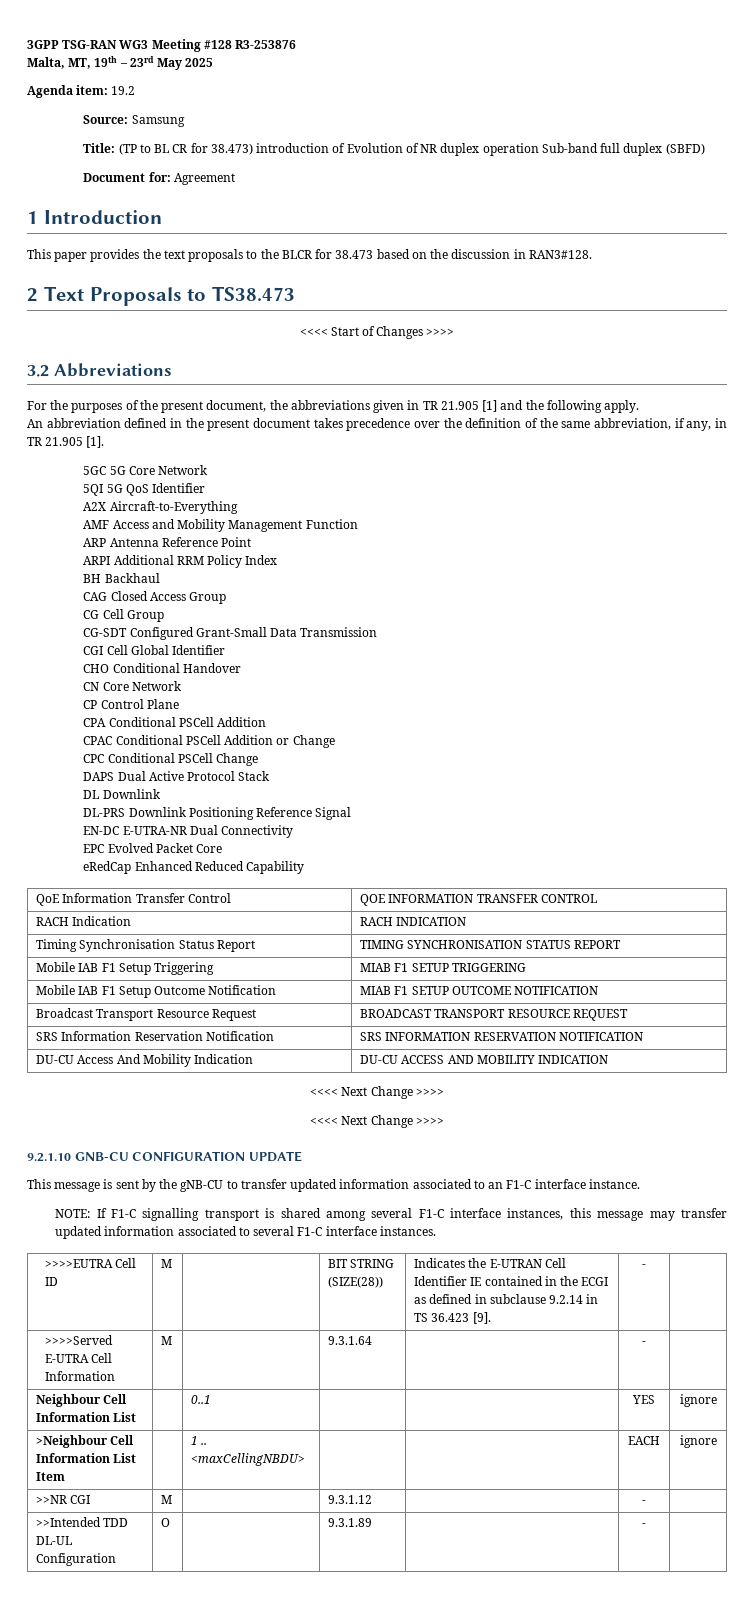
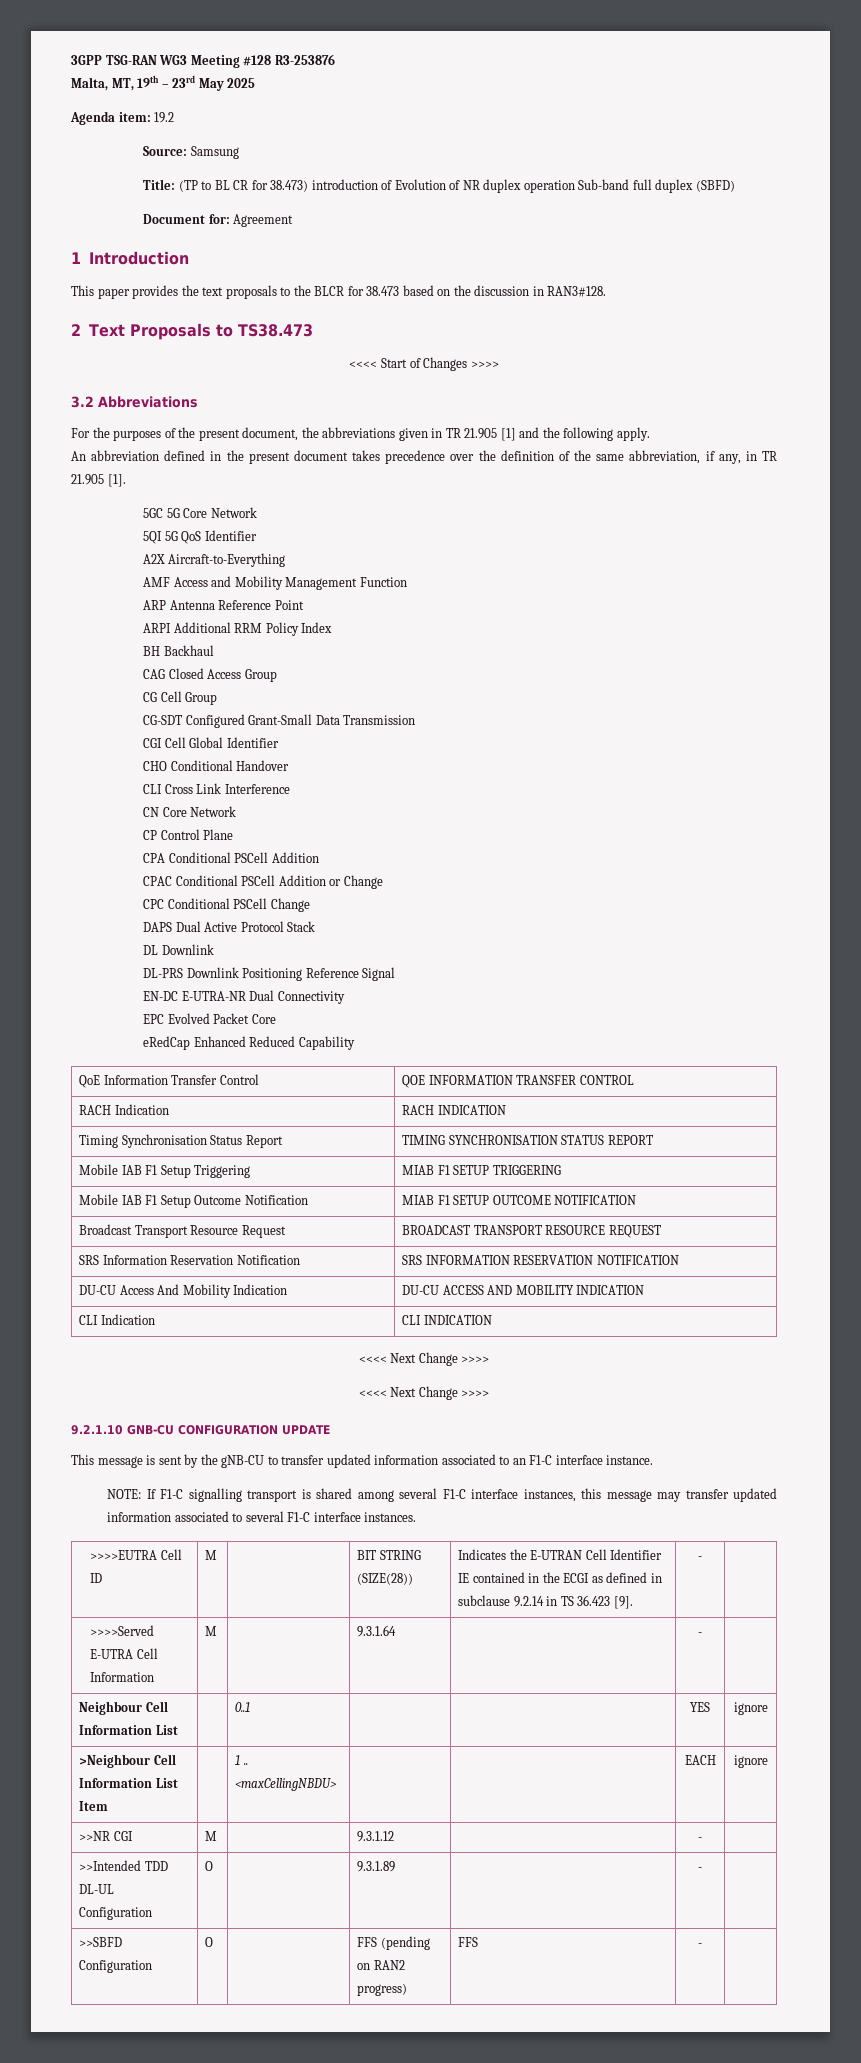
+ CLI Cross Link Interference
+ CLI Indication | CLI INDICATION
+ >>SBFD Configuration | O | | FFS (pending on RAN2 progress) | FFS | - |

